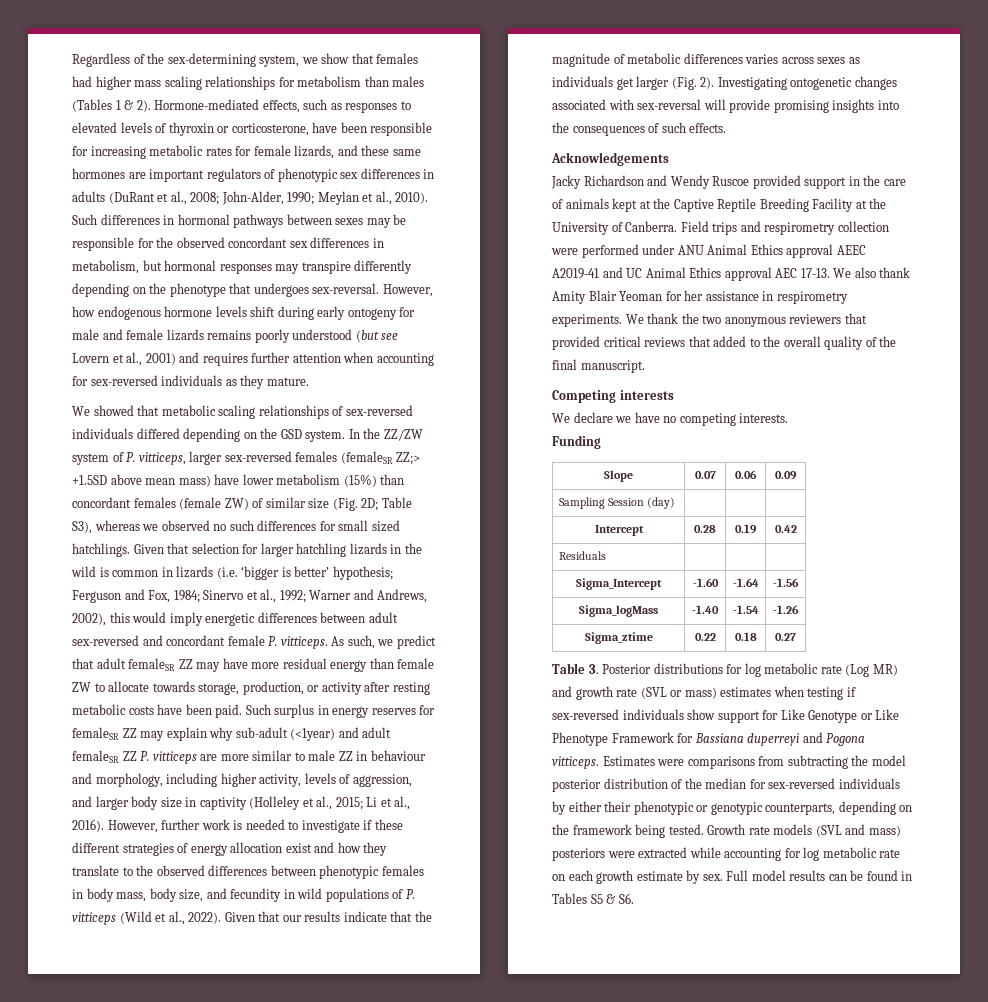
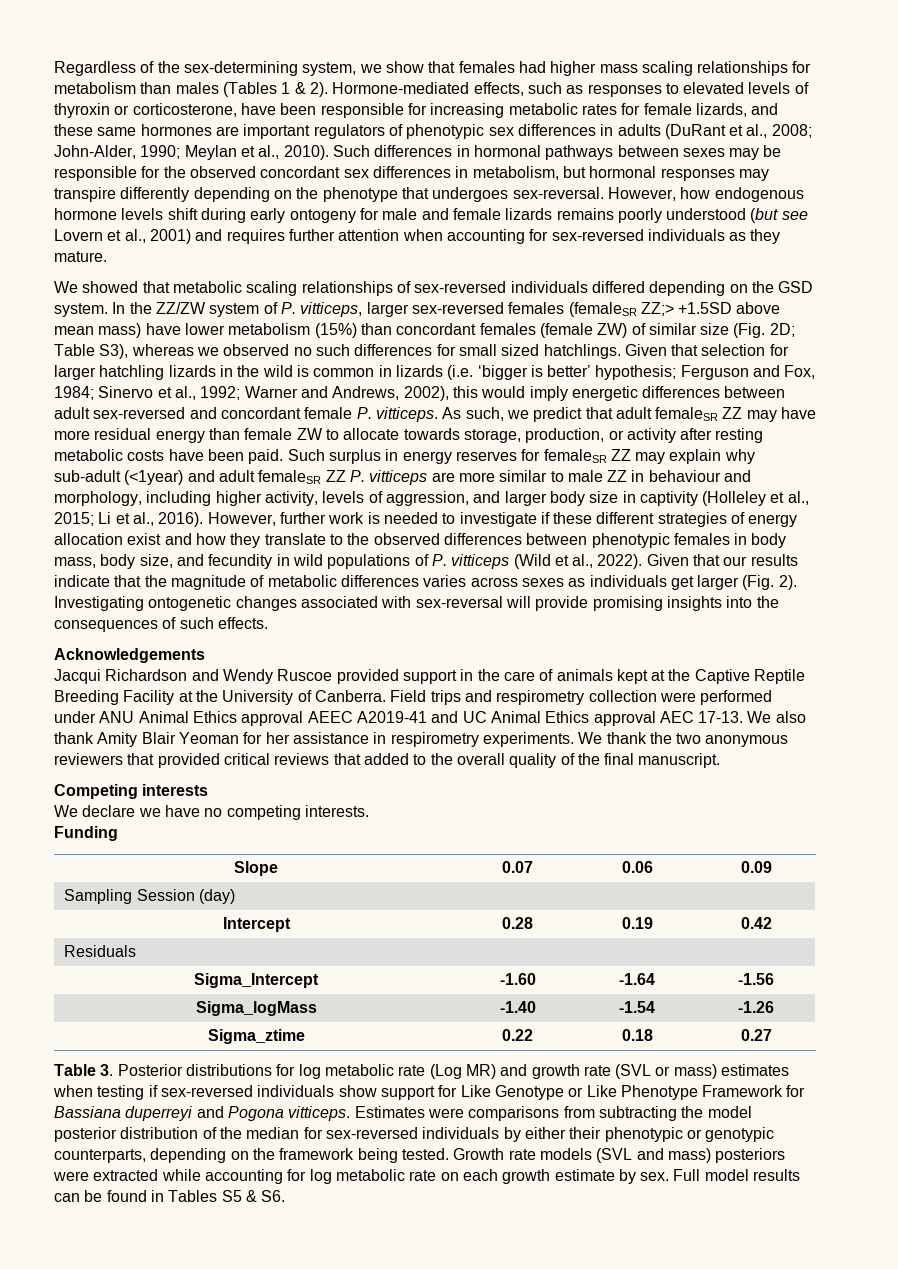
- Jacky Richardson and Wendy Ruscoe provided support in the care of animals kept at the Captive Reptile Breeding Facility at the University of Canberra.
+ Jacqui Richardson and Wendy Ruscoe provided support in the care of animals kept at the Captive Reptile Breeding Facility at the University of Canberra.

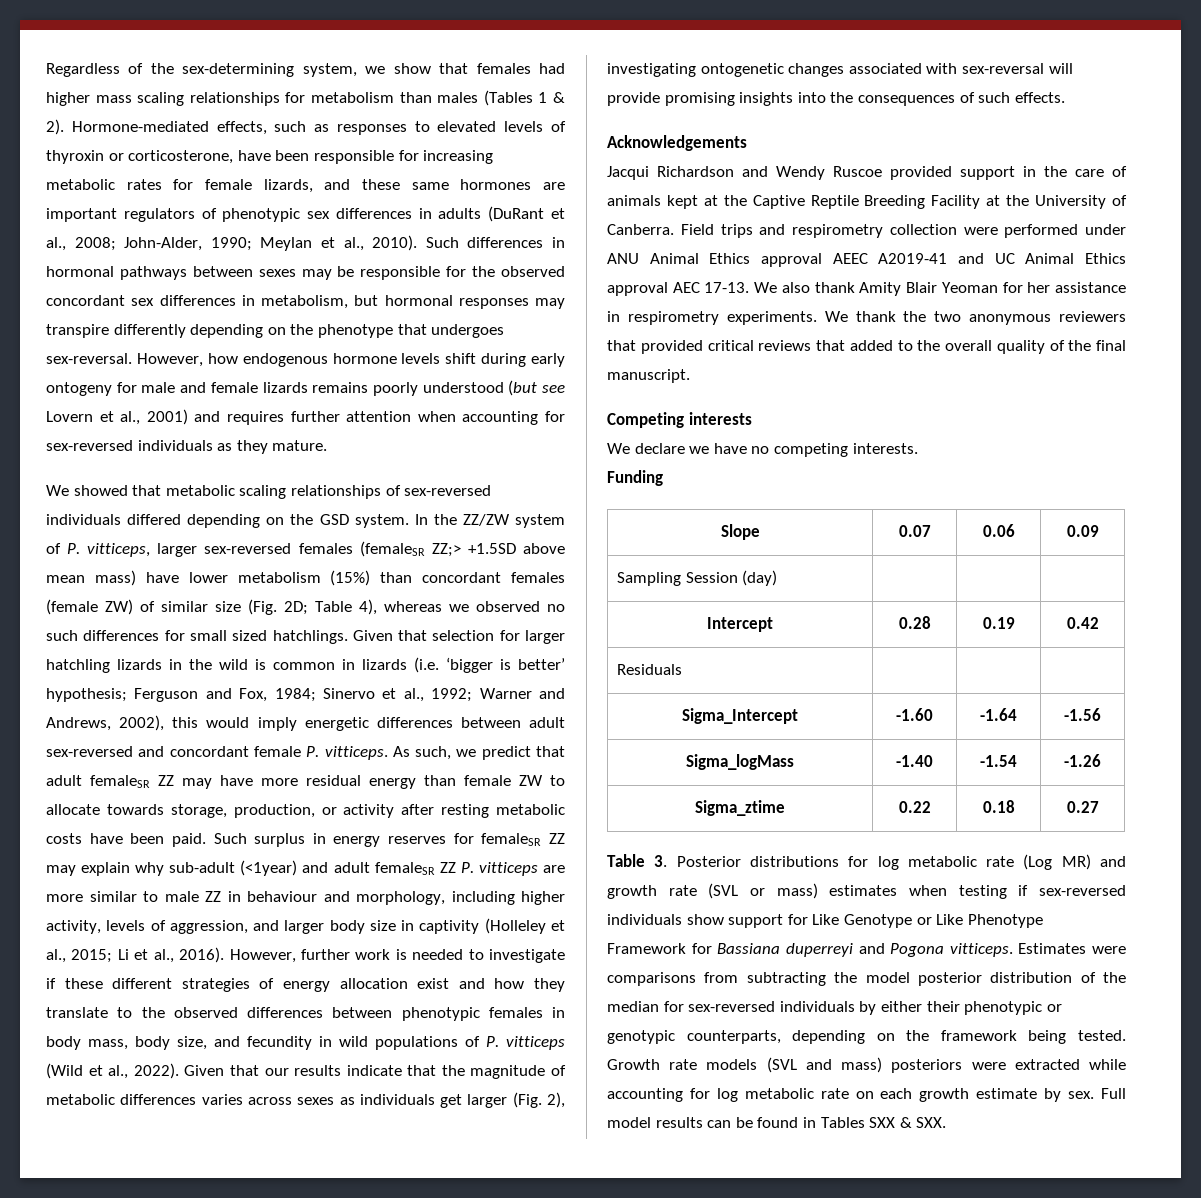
- In the ZZ/ZW system of P. vitticeps, larger sex-reversed females (femaleSR ZZ;> +1.5SD above mean mass) have lower metabolism (15%) than concordant females (female ZW) of similar size (Fig. 2D; Table S3), whereas we observed no such differences for small sized hatchlings.
+ In the ZZ/ZW system of P. vitticeps, larger sex-reversed females (femaleSR ZZ;> +1.5SD above mean mass) have lower metabolism (15%) than concordant females (female ZW) of similar size (Fig. 2D; Table 4), whereas we observed no such differences for small sized hatchlings.
- Given that our results indicate that the magnitude of metabolic differences varies across sexes as individuals get larger (Fig. 2). Investigating ontogenetic changes associated with sex-reversal will provide promising insights into the consequences of such effects.
+ Given that our results indicate that the magnitude of metabolic differences varies across sexes as individuals get larger (Fig. 2), investigating ontogenetic changes associated with sex-reversal will provide promising insights into the consequences of such effects.
- Full model results can be found in Tables S5 & S6.
+ Full model results can be found in Tables SXX & SXX.

